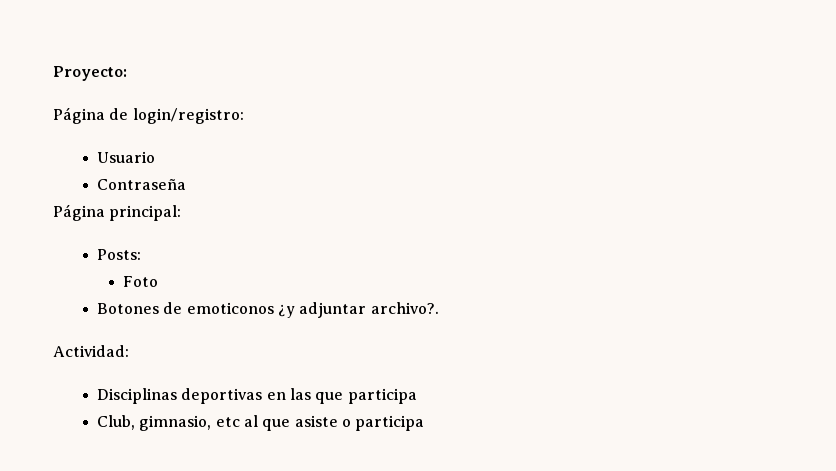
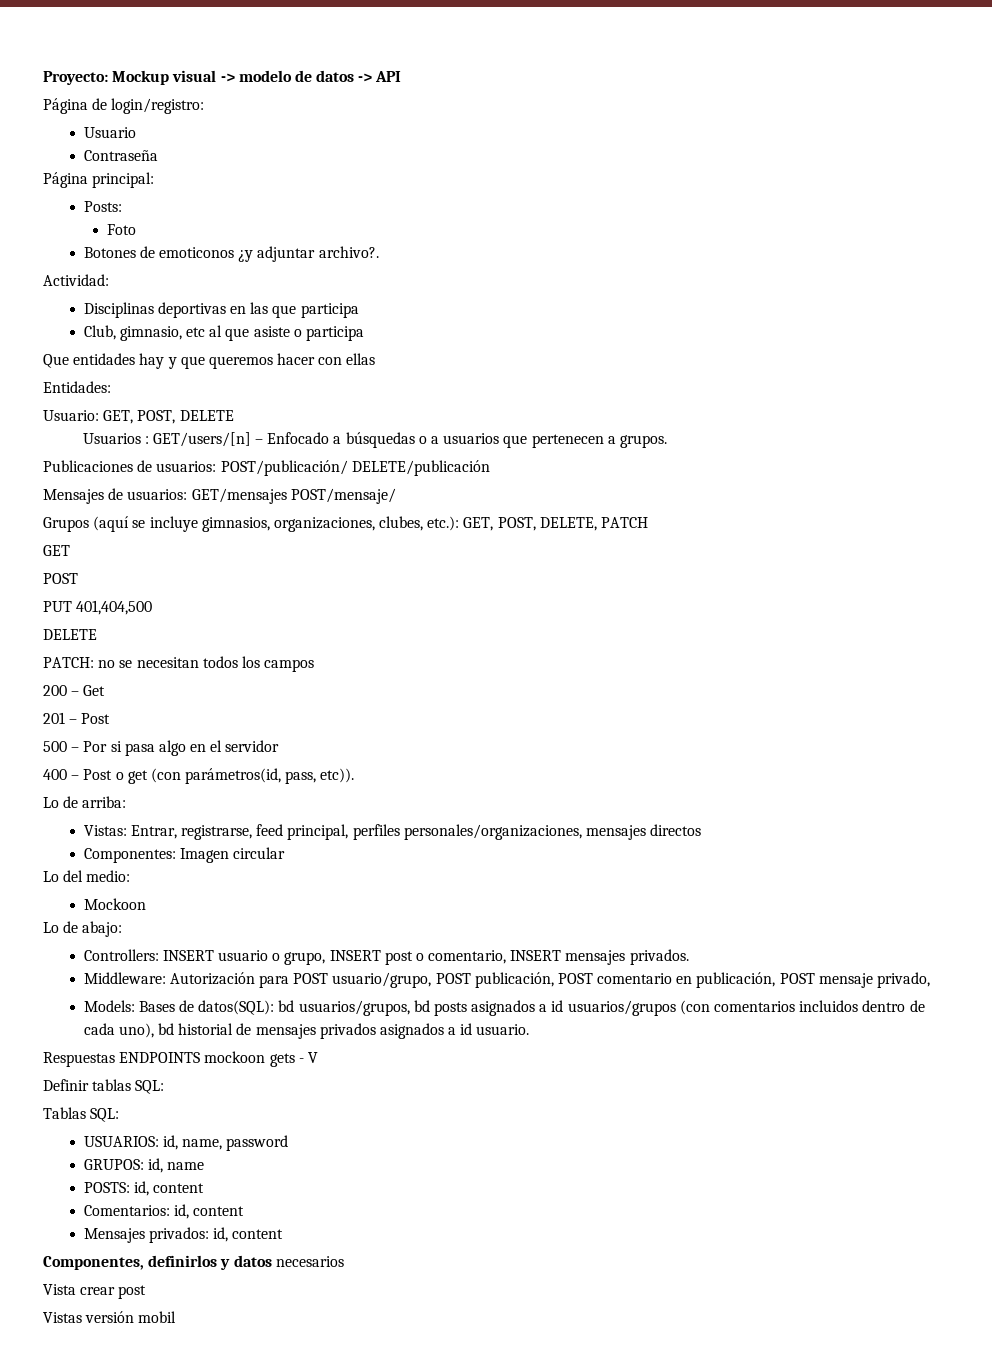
- Proyecto:
+ Proyecto: Mockup visual -> modelo de datos -> API
+ Que entidades hay y que queremos hacer con ellas
+ Entidades:
+ Usuario: GET, POST, DELETE
+ Usuarios : GET/users/[n] – Enfocado a búsquedas o a usuarios que pertenecen a grupos.
+ Publicaciones de usuarios: POST/publicación/ DELETE/publicación
+ Mensajes de usuarios: GET/mensajes POST/mensaje/
+ Grupos (aquí se incluye gimnasios, organizaciones, clubes, etc.): GET, POST, DELETE, PATCH
+ GET
+ POST
+ PUT 401,404,500
+ DELETE
+ PATCH: no se necesitan todos los campos
+ 200 – Get
+ 201 – Post
+ 500 – Por si pasa algo en el servidor
+ 400 – Post o get (con parámetros(id, pass, etc)).
+ Lo de arriba:
+ Vistas: Entrar, registrarse, feed principal, perfiles personales/organizaciones, mensajes directos
+ Componentes: Imagen circular
+ Lo del medio:
+ Mockoon
+ Lo de abajo:
+ Controllers: INSERT usuario o grupo, INSERT post o comentario, INSERT mensajes privados.
+ Middleware: Autorización para POST usuario/grupo, POST publicación, POST comentario en publicación, POST mensaje privado,
+ Models: Bases de datos(SQL): bd usuarios/grupos, bd posts asignados a id usuarios/grupos (con comentarios incluidos dentro de cada uno), bd historial de mensajes privados asignados a id usuario.
+ Respuestas ENDPOINTS mockoon gets - V
+ Definir tablas SQL:
+ Tablas SQL:
+ USUARIOS: id, name, password
+ GRUPOS: id, name
+ POSTS: id, content
+ Comentarios: id, content
+ Mensajes privados: id, content
+ Componentes, definirlos y datos necesarios
+ Vista crear post
+ Vistas versión mobil

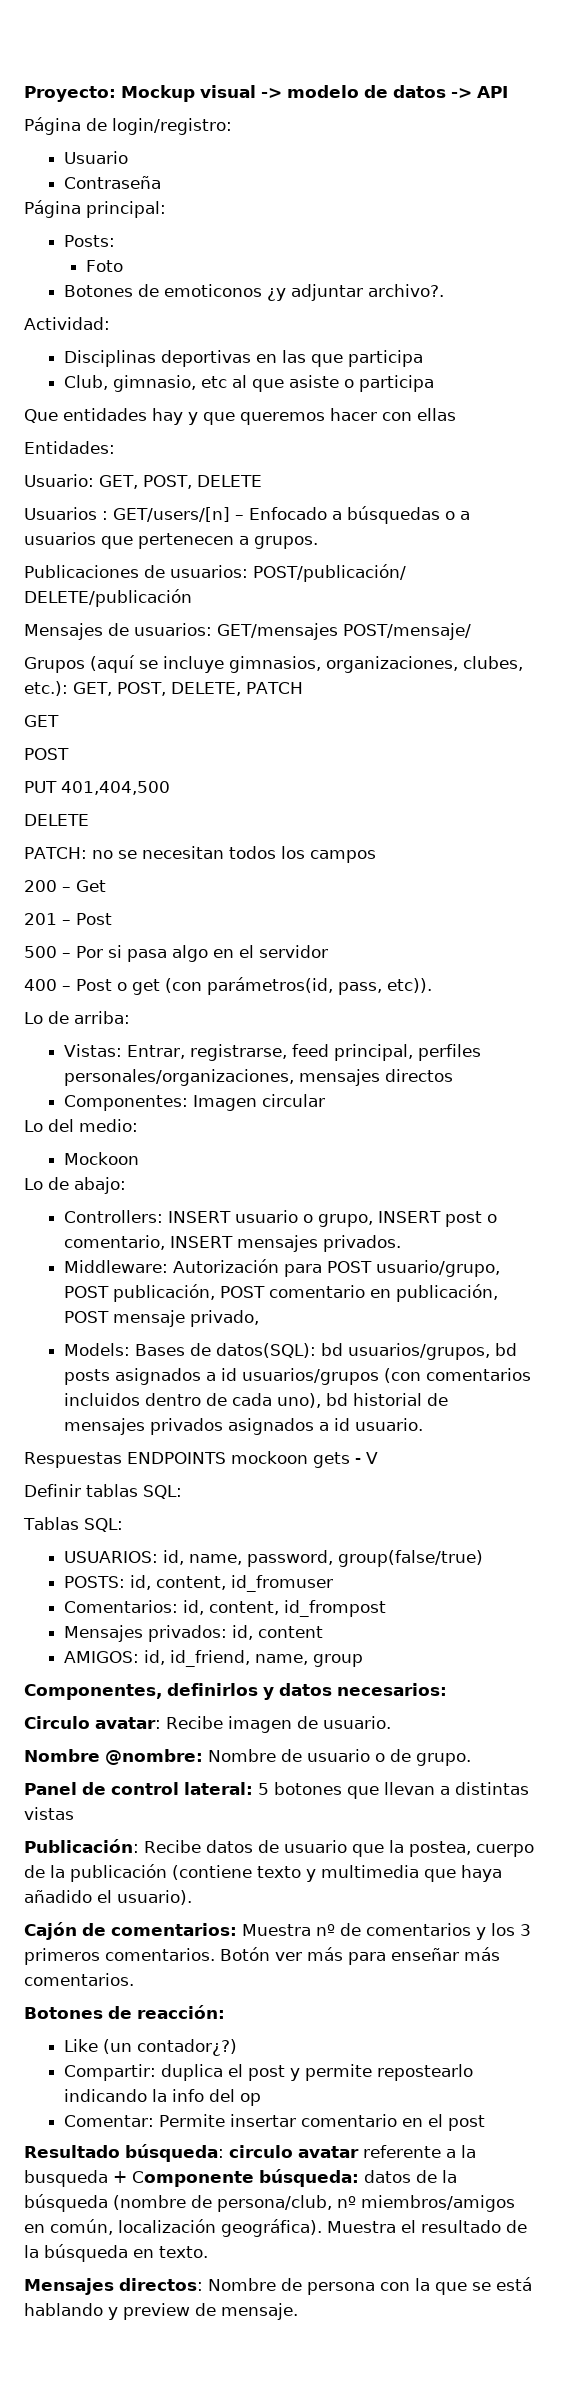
- USUARIOS: id, name, password
- GRUPOS: id, name
+ USUARIOS: id, name, password, group(false/true)
- POSTS: id, content
+ POSTS: id, content, id_fromuser
- Comentarios: id, content
+ Comentarios: id, content, id_frompost
+ AMIGOS: id, id_friend, name, group
- Componentes, definirlos y datos necesarios
- Vista crear post
- Vistas versión mobil
+ Componentes, definirlos y datos necesarios:
+ Circulo avatar: Recibe imagen de usuario.
+ Nombre @nombre: Nombre de usuario o de grupo.
+ Panel de control lateral: 5 botones que llevan a distintas vistas
+ Publicación: Recibe datos de usuario que la postea, cuerpo de la publicación (contiene texto y multimedia que haya añadido el usuario).
+ Cajón de comentarios: Muestra nº de comentarios y los 3 primeros comentarios. Botón ver más para enseñar más comentarios.
+ Botones de reacción:
+ Like (un contador¿?)
+ Compartir: duplica el post y permite repostearlo indicando la info del op
+ Comentar: Permite insertar comentario en el post
+ Resultado búsqueda: circulo avatar referente a la busqueda + Componente búsqueda: datos de la búsqueda (nombre de persona/club, nº miembros/amigos en común, localización geográfica). Muestra el resultado de la búsqueda en texto.
+ Mensajes directos: Nombre de persona con la que se está hablando y preview de mensaje.

